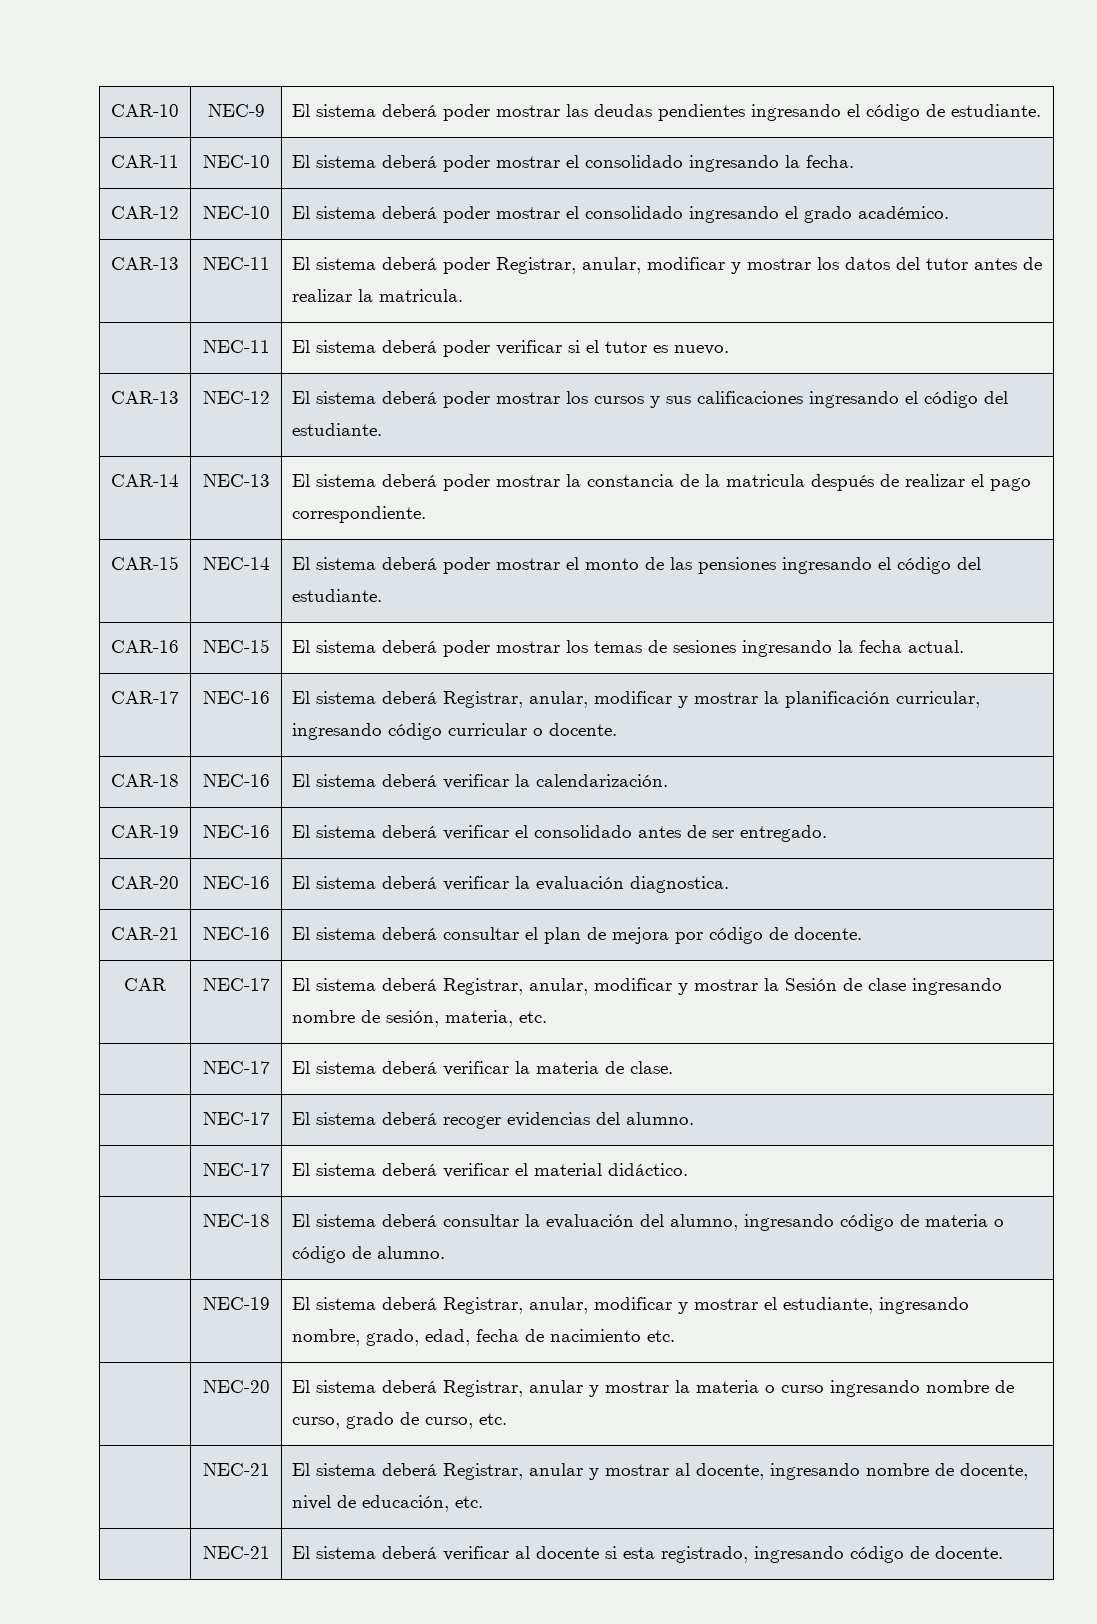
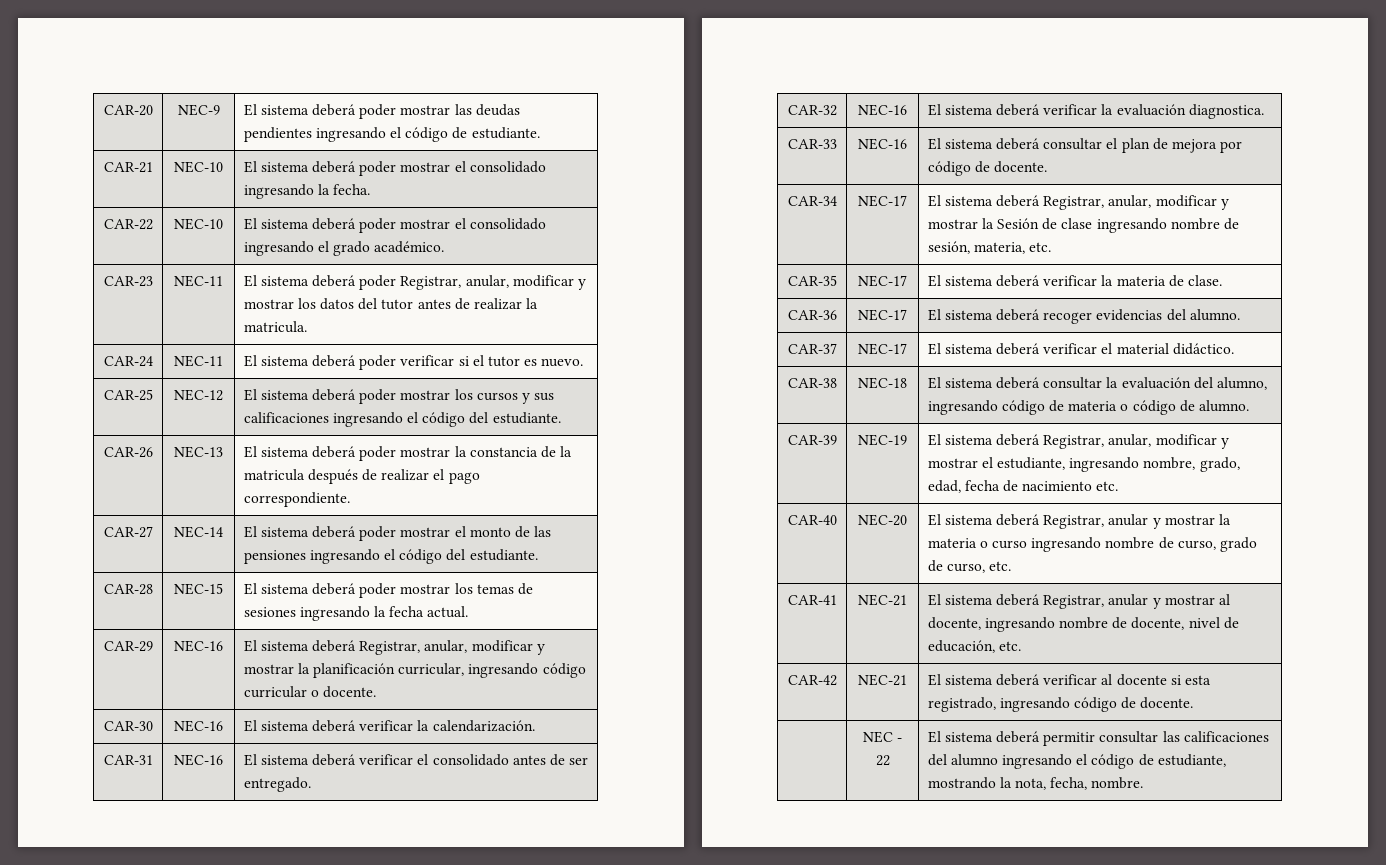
- CAR-10 | NEC-9 | El sistema deberá poder mostrar las deudas pendientes ingresando el código de estudiante.
+ CAR-20 | NEC-9 | El sistema deberá poder mostrar las deudas pendientes ingresando el código de estudiante.
- CAR-11 | NEC-10 | El sistema deberá poder mostrar el consolidado ingresando la fecha.
+ CAR-21 | NEC-10 | El sistema deberá poder mostrar el consolidado ingresando la fecha.
- CAR-12 | NEC-10 | El sistema deberá poder mostrar el consolidado ingresando el grado académico.
+ CAR-22 | NEC-10 | El sistema deberá poder mostrar el consolidado ingresando el grado académico.
- CAR-13 | NEC-11 | El sistema deberá poder Registrar, anular, modificar y mostrar los datos del tutor antes de realizar la matricula.
+ CAR-23 | NEC-11 | El sistema deberá poder Registrar, anular, modificar y mostrar los datos del tutor antes de realizar la matricula.
- | NEC-11 | El sistema deberá poder verificar si el tutor es nuevo.
+ CAR-24 | NEC-11 | El sistema deberá poder verificar si el tutor es nuevo.
- CAR-13 | NEC-12 | El sistema deberá poder mostrar los cursos y sus calificaciones ingresando el código del estudiante.
+ CAR-25 | NEC-12 | El sistema deberá poder mostrar los cursos y sus calificaciones ingresando el código del estudiante.
- CAR-14 | NEC-13 | El sistema deberá poder mostrar la constancia de la matricula después de realizar el pago correspondiente.
+ CAR-26 | NEC-13 | El sistema deberá poder mostrar la constancia de la matricula después de realizar el pago correspondiente.
- CAR-15 | NEC-14 | El sistema deberá poder mostrar el monto de las pensiones ingresando el código del estudiante.
+ CAR-27 | NEC-14 | El sistema deberá poder mostrar el monto de las pensiones ingresando el código del estudiante.
- CAR-16 | NEC-15 | El sistema deberá poder mostrar los temas de sesiones ingresando la fecha actual.
+ CAR-28 | NEC-15 | El sistema deberá poder mostrar los temas de sesiones ingresando la fecha actual.
- CAR-17 | NEC-16 | El sistema deberá Registrar, anular, modificar y mostrar la planificación curricular, ingresando código curricular o docente.
+ CAR-29 | NEC-16 | El sistema deberá Registrar, anular, modificar y mostrar la planificación curricular, ingresando código curricular o docente.
- CAR-18 | NEC-16 | El sistema deberá verificar la calendarización.
+ CAR-30 | NEC-16 | El sistema deberá verificar la calendarización.
- CAR-19 | NEC-16 | El sistema deberá verificar el consolidado antes de ser entregado.
+ CAR-31 | NEC-16 | El sistema deberá verificar el consolidado antes de ser entregado.
- CAR-20 | NEC-16 | El sistema deberá verificar la evaluación diagnostica.
+ CAR-32 | NEC-16 | El sistema deberá verificar la evaluación diagnostica.
- CAR-21 | NEC-16 | El sistema deberá consultar el plan de mejora por código de docente.
+ CAR-33 | NEC-16 | El sistema deberá consultar el plan de mejora por código de docente.
- CAR | NEC-17 | El sistema deberá Registrar, anular, modificar y mostrar la Sesión de clase ingresando nombre de sesión, materia, etc.
+ CAR-34 | NEC-17 | El sistema deberá Registrar, anular, modificar y mostrar la Sesión de clase ingresando nombre de sesión, materia, etc.
- | NEC-17 | El sistema deberá verificar la materia de clase.
+ CAR-35 | NEC-17 | El sistema deberá verificar la materia de clase.
- | NEC-17 | El sistema deberá recoger evidencias del alumno.
+ CAR-36 | NEC-17 | El sistema deberá recoger evidencias del alumno.
- | NEC-17 | El sistema deberá verificar el material didáctico.
+ CAR-37 | NEC-17 | El sistema deberá verificar el material didáctico.
- | NEC-18 | El sistema deberá consultar la evaluación del alumno, ingresando código de materia o código de alumno.
+ CAR-38 | NEC-18 | El sistema deberá consultar la evaluación del alumno, ingresando código de materia o código de alumno.
- | NEC-19 | El sistema deberá Registrar, anular, modificar y mostrar el estudiante, ingresando nombre, grado, edad, fecha de nacimiento etc.
+ CAR-39 | NEC-19 | El sistema deberá Registrar, anular, modificar y mostrar el estudiante, ingresando nombre, grado, edad, fecha de nacimiento etc.
- | NEC-20 | El sistema deberá Registrar, anular y mostrar la materia o curso ingresando nombre de curso, grado de curso, etc.
+ CAR-40 | NEC-20 | El sistema deberá Registrar, anular y mostrar la materia o curso ingresando nombre de curso, grado de curso, etc.
- | NEC-21 | El sistema deberá Registrar, anular y mostrar al docente, ingresando nombre de docente, nivel de educación, etc.
+ CAR-41 | NEC-21 | El sistema deberá Registrar, anular y mostrar al docente, ingresando nombre de docente, nivel de educación, etc.
- | NEC-21 | El sistema deberá verificar al docente si esta registrado, ingresando código de docente.
+ CAR-42 | NEC-21 | El sistema deberá verificar al docente si esta registrado, ingresando código de docente.
+ | NEC - 22 | El sistema deberá permitir consultar las calificaciones del alumno ingresando el código de estudiante, mostrando la nota, fecha, nombre.

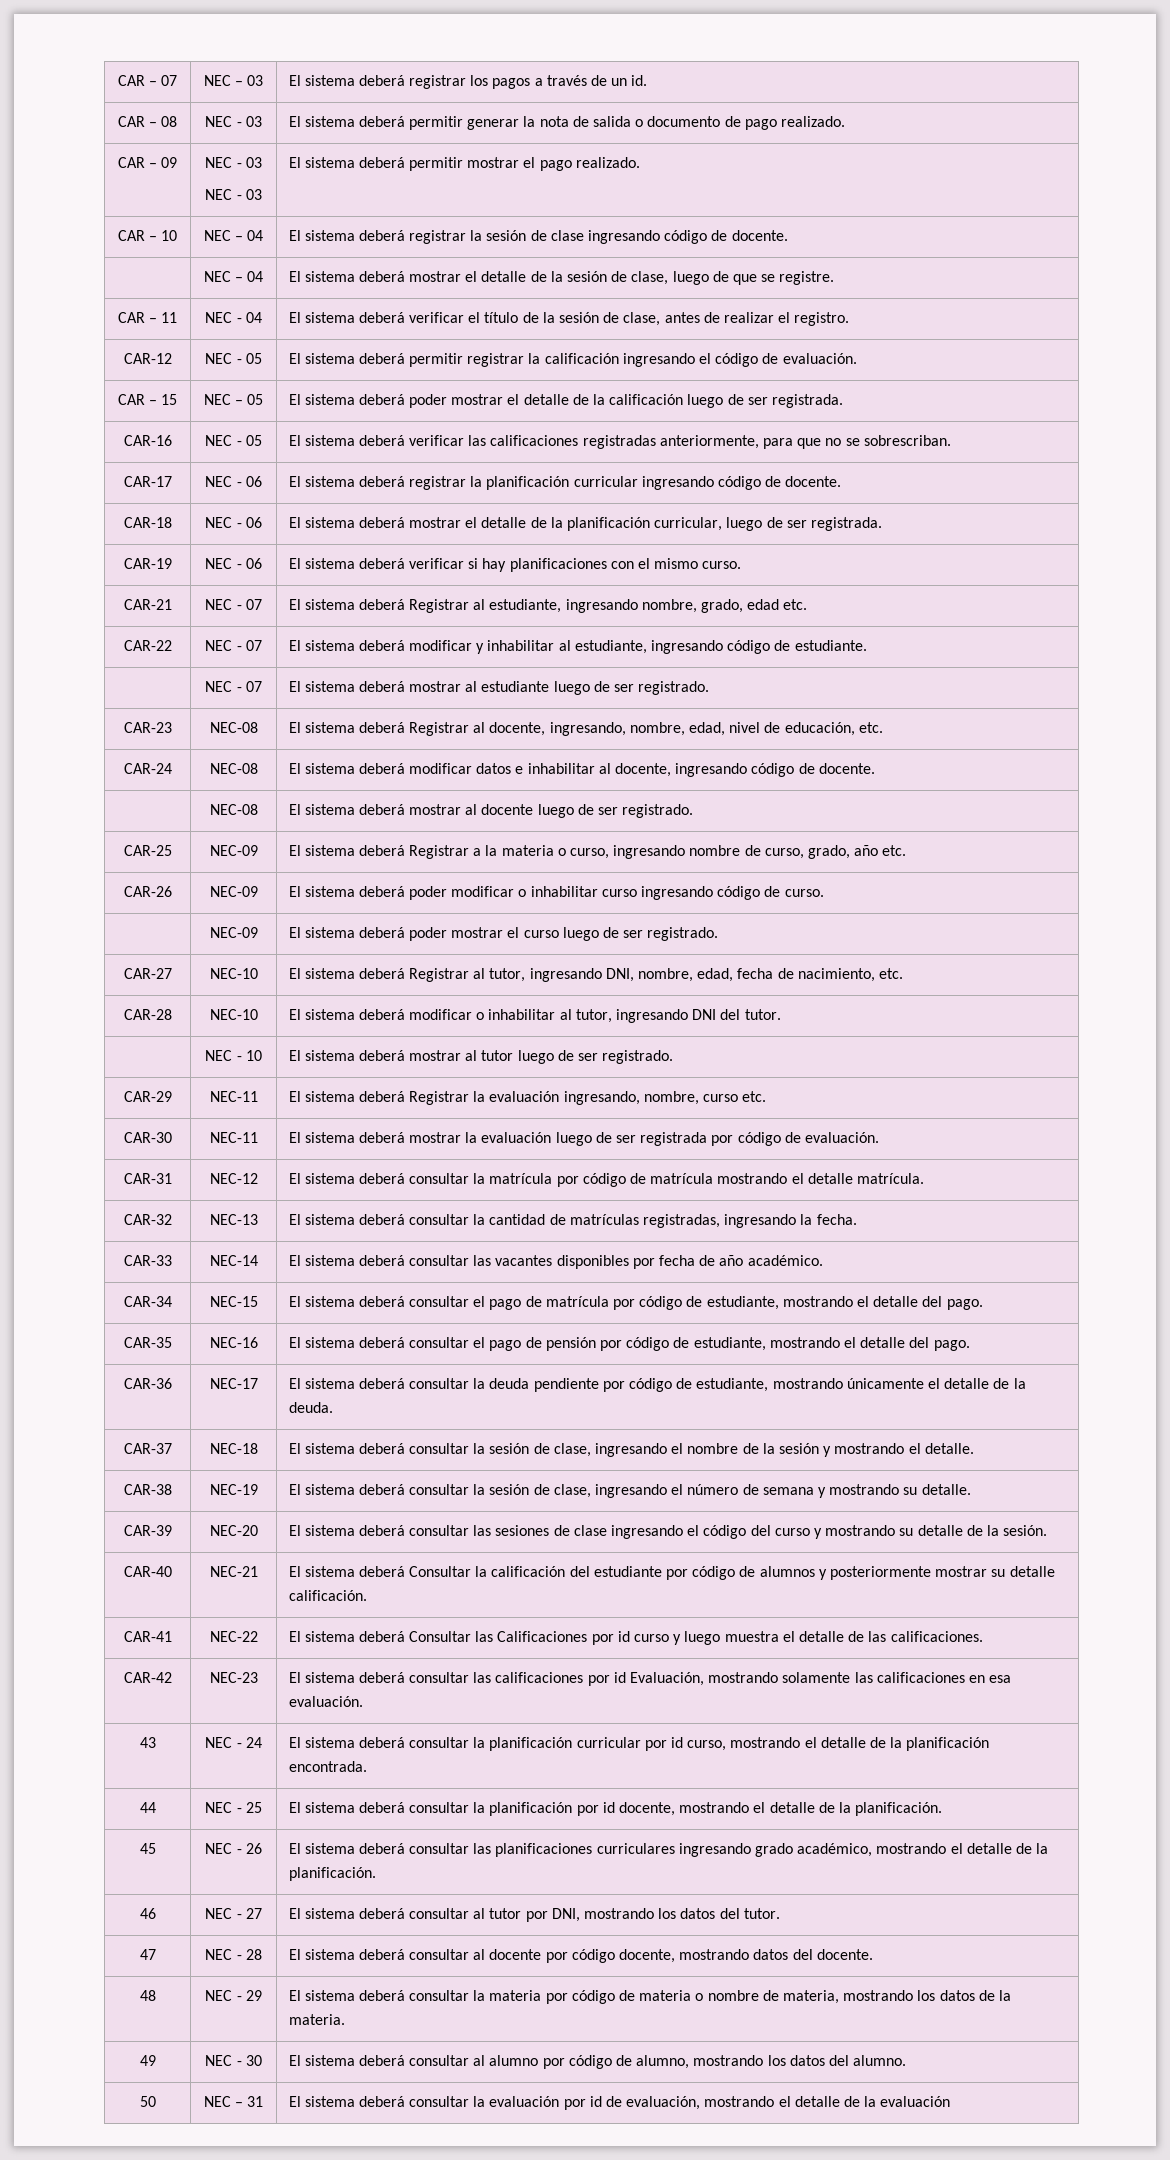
- CAR-20 | NEC-9 | El sistema deberá poder mostrar las deudas pendientes ingresando el código de estudiante.
- CAR-21 | NEC-10 | El sistema deberá poder mostrar el consolidado ingresando la fecha.
- CAR-22 | NEC-10 | El sistema deberá poder mostrar el consolidado ingresando el grado académico.
- CAR-23 | NEC-11 | El sistema deberá poder Registrar, anular, modificar y mostrar los datos del tutor antes de realizar la matricula.
- CAR-24 | NEC-11 | El sistema deberá poder verificar si el tutor es nuevo.
- CAR-25 | NEC-12 | El sistema deberá poder mostrar los cursos y sus calificaciones ingresando el código del estudiante.
- CAR-26 | NEC-13 | El sistema deberá poder mostrar la constancia de la matricula después de realizar el pago correspondiente.
- CAR-27 | NEC-14 | El sistema deberá poder mostrar el monto de las pensiones ingresando el código del estudiante.
- CAR-28 | NEC-15 | El sistema deberá poder mostrar los temas de sesiones ingresando la fecha actual.
- CAR-29 | NEC-16 | El sistema deberá Registrar, anular, modificar y mostrar la planificación curricular, ingresando código curricular o docente.
- CAR-30 | NEC-16 | El sistema deberá verificar la calendarización.
- CAR-31 | NEC-16 | El sistema deberá verificar el consolidado antes de ser entregado.
- CAR-32 | NEC-16 | El sistema deberá verificar la evaluación diagnostica.
- CAR-33 | NEC-16 | El sistema deberá consultar el plan de mejora por código de docente.
- CAR-34 | NEC-17 | El sistema deberá Registrar, anular, modificar y mostrar la Sesión de clase ingresando nombre de sesión, materia, etc.
- CAR-35 | NEC-17 | El sistema deberá verificar la materia de clase.
+ CAR – 07 | NEC – 03 | El sistema deberá registrar los pagos a través de un id.
+ CAR – 08 | NEC - 03 | El sistema deberá permitir generar la nota de salida o documento de pago realizado.
+ CAR – 09 | NEC - 03
+ NEC - 03 | El sistema deberá permitir mostrar el pago realizado.
+ CAR – 10 | NEC – 04 | El sistema deberá registrar la sesión de clase ingresando código de docente.
+ | NEC – 04 | El sistema deberá mostrar el detalle de la sesión de clase, luego de que se registre.
+ CAR – 11 | NEC - 04 | El sistema deberá verificar el título de la sesión de clase, antes de realizar el registro.
+ CAR-12 | NEC - 05 | El sistema deberá permitir registrar la calificación ingresando el código de evaluación.
+ CAR – 15 | NEC – 05 | El sistema deberá poder mostrar el detalle de la calificación luego de ser registrada.
+ CAR-16 | NEC - 05 | El sistema deberá verificar las calificaciones registradas anteriormente, para que no se sobrescriban.
+ CAR-17 | NEC - 06 | El sistema deberá registrar la planificación curricular ingresando código de docente.
+ CAR-18 | NEC - 06 | El sistema deberá mostrar el detalle de la planificación curricular, luego de ser registrada.
+ CAR-19 | NEC - 06 | El sistema deberá verificar si hay planificaciones con el mismo curso.
+ CAR-21 | NEC - 07 | El sistema deberá Registrar al estudiante, ingresando nombre, grado, edad etc.
+ CAR-22 | NEC - 07 | El sistema deberá modificar y inhabilitar al estudiante, ingresando código de estudiante.
+ | NEC - 07 | El sistema deberá mostrar al estudiante luego de ser registrado.
+ CAR-23 | NEC-08 | El sistema deberá Registrar al docente, ingresando, nombre, edad, nivel de educación, etc.
+ CAR-24 | NEC-08 | El sistema deberá modificar datos e inhabilitar al docente, ingresando código de docente.
+ | NEC-08 | El sistema deberá mostrar al docente luego de ser registrado.
+ CAR-25 | NEC-09 | El sistema deberá Registrar a la materia o curso, ingresando nombre de curso, grado, año etc.
+ CAR-26 | NEC-09 | El sistema deberá poder modificar o inhabilitar curso ingresando código de curso.
+ | NEC-09 | El sistema deberá poder mostrar el curso luego de ser registrado.
+ CAR-27 | NEC-10 | El sistema deberá Registrar al tutor, ingresando DNI, nombre, edad, fecha de nacimiento, etc.
+ CAR-28 | NEC-10 | El sistema deberá modificar o inhabilitar al tutor, ingresando DNI del tutor.
+ | NEC - 10 | El sistema deberá mostrar al tutor luego de ser registrado.
+ CAR-29 | NEC-11 | El sistema deberá Registrar la evaluación ingresando, nombre, curso etc.
+ CAR-30 | NEC-11 | El sistema deberá mostrar la evaluación luego de ser registrada por código de evaluación.
+ CAR-31 | NEC-12 | El sistema deberá consultar la matrícula por código de matrícula mostrando el detalle matrícula.
+ CAR-32 | NEC-13 | El sistema deberá consultar la cantidad de matrículas registradas, ingresando la fecha.
+ CAR-33 | NEC-14 | El sistema deberá consultar las vacantes disponibles por fecha de año académico.
+ CAR-34 | NEC-15 | El sistema deberá consultar el pago de matrícula por código de estudiante, mostrando el detalle del pago.
+ CAR-35 | NEC-16 | El sistema deberá consultar el pago de pensión por código de estudiante, mostrando el detalle del pago.
- CAR-36 | NEC-17 | El sistema deberá recoger evidencias del alumno.
- CAR-37 | NEC-17 | El sistema deberá verificar el material didáctico.
- CAR-38 | NEC-18 | El sistema deberá consultar la evaluación del alumno, ingresando código de materia o código de alumno.
- CAR-39 | NEC-19 | El sistema deberá Registrar, anular, modificar y mostrar el estudiante, ingresando nombre, grado, edad, fecha de nacimiento etc.
- CAR-40 | NEC-20 | El sistema deberá Registrar, anular y mostrar la materia o curso ingresando nombre de curso, grado de curso, etc.
- CAR-41 | NEC-21 | El sistema deberá Registrar, anular y mostrar al docente, ingresando nombre de docente, nivel de educación, etc.
- CAR-42 | NEC-21 | El sistema deberá verificar al docente si esta registrado, ingresando código de docente.
- | NEC - 22 | El sistema deberá permitir consultar las calificaciones del alumno ingresando el código de estudiante, mostrando la nota, fecha, nombre.
+ CAR-36 | NEC-17 | El sistema deberá consultar la deuda pendiente por código de estudiante, mostrando únicamente el detalle de la deuda.
+ CAR-37 | NEC-18 | El sistema deberá consultar la sesión de clase, ingresando el nombre de la sesión y mostrando el detalle.
+ CAR-38 | NEC-19 | El sistema deberá consultar la sesión de clase, ingresando el número de semana y mostrando su detalle.
+ CAR-39 | NEC-20 | El sistema deberá consultar las sesiones de clase ingresando el código del curso y mostrando su detalle de la sesión.
+ CAR-40 | NEC-21 | El sistema deberá Consultar la calificación del estudiante por código de alumnos y posteriormente mostrar su detalle calificación.
+ CAR-41 | NEC-22 | El sistema deberá Consultar las Calificaciones por id curso y luego muestra el detalle de las calificaciones.
+ CAR-42 | NEC-23 | El sistema deberá consultar las calificaciones por id Evaluación, mostrando solamente las calificaciones en esa evaluación.
+ 43 | NEC - 24 | El sistema deberá consultar la planificación curricular por id curso, mostrando el detalle de la planificación encontrada.
+ 44 | NEC - 25 | El sistema deberá consultar la planificación por id docente, mostrando el detalle de la planificación.
+ 45 | NEC - 26 | El sistema deberá consultar las planificaciones curriculares ingresando grado académico, mostrando el detalle de la planificación.
+ 46 | NEC - 27 | El sistema deberá consultar al tutor por DNI, mostrando los datos del tutor.
+ 47 | NEC - 28 | El sistema deberá consultar al docente por código docente, mostrando datos del docente.
+ 48 | NEC - 29 | El sistema deberá consultar la materia por código de materia o nombre de materia, mostrando los datos de la materia.
+ 49 | NEC - 30 | El sistema deberá consultar al alumno por código de alumno, mostrando los datos del alumno.
+ 50 | NEC – 31 | El sistema deberá consultar la evaluación por id de evaluación, mostrando el detalle de la evaluación

